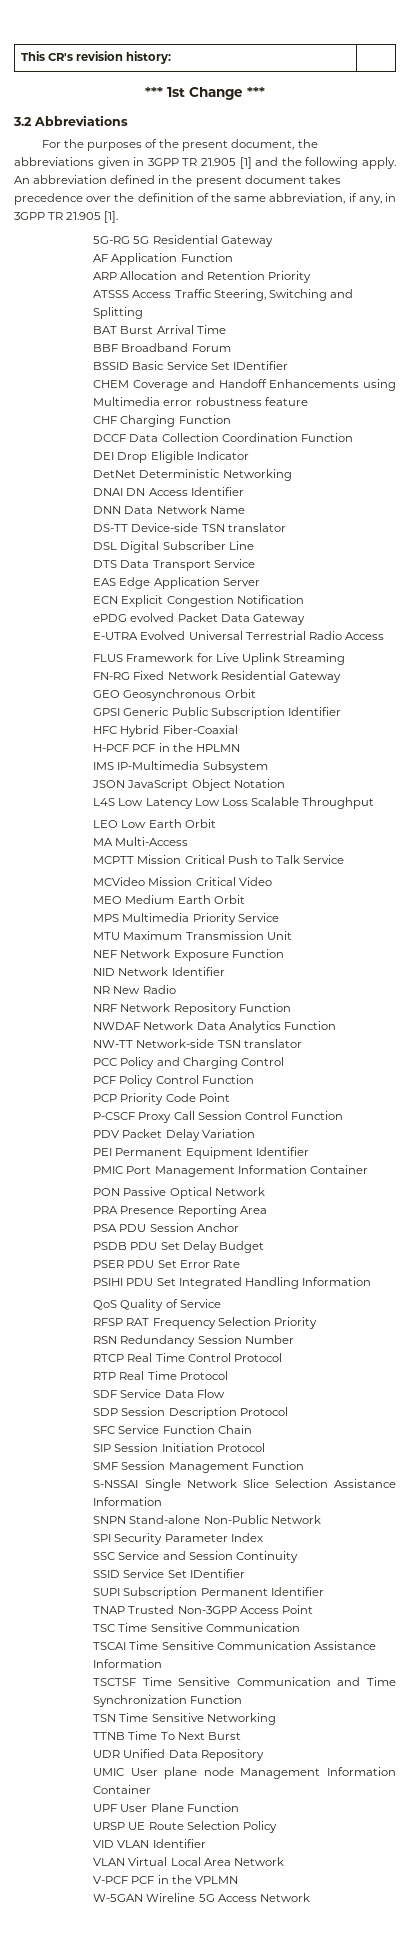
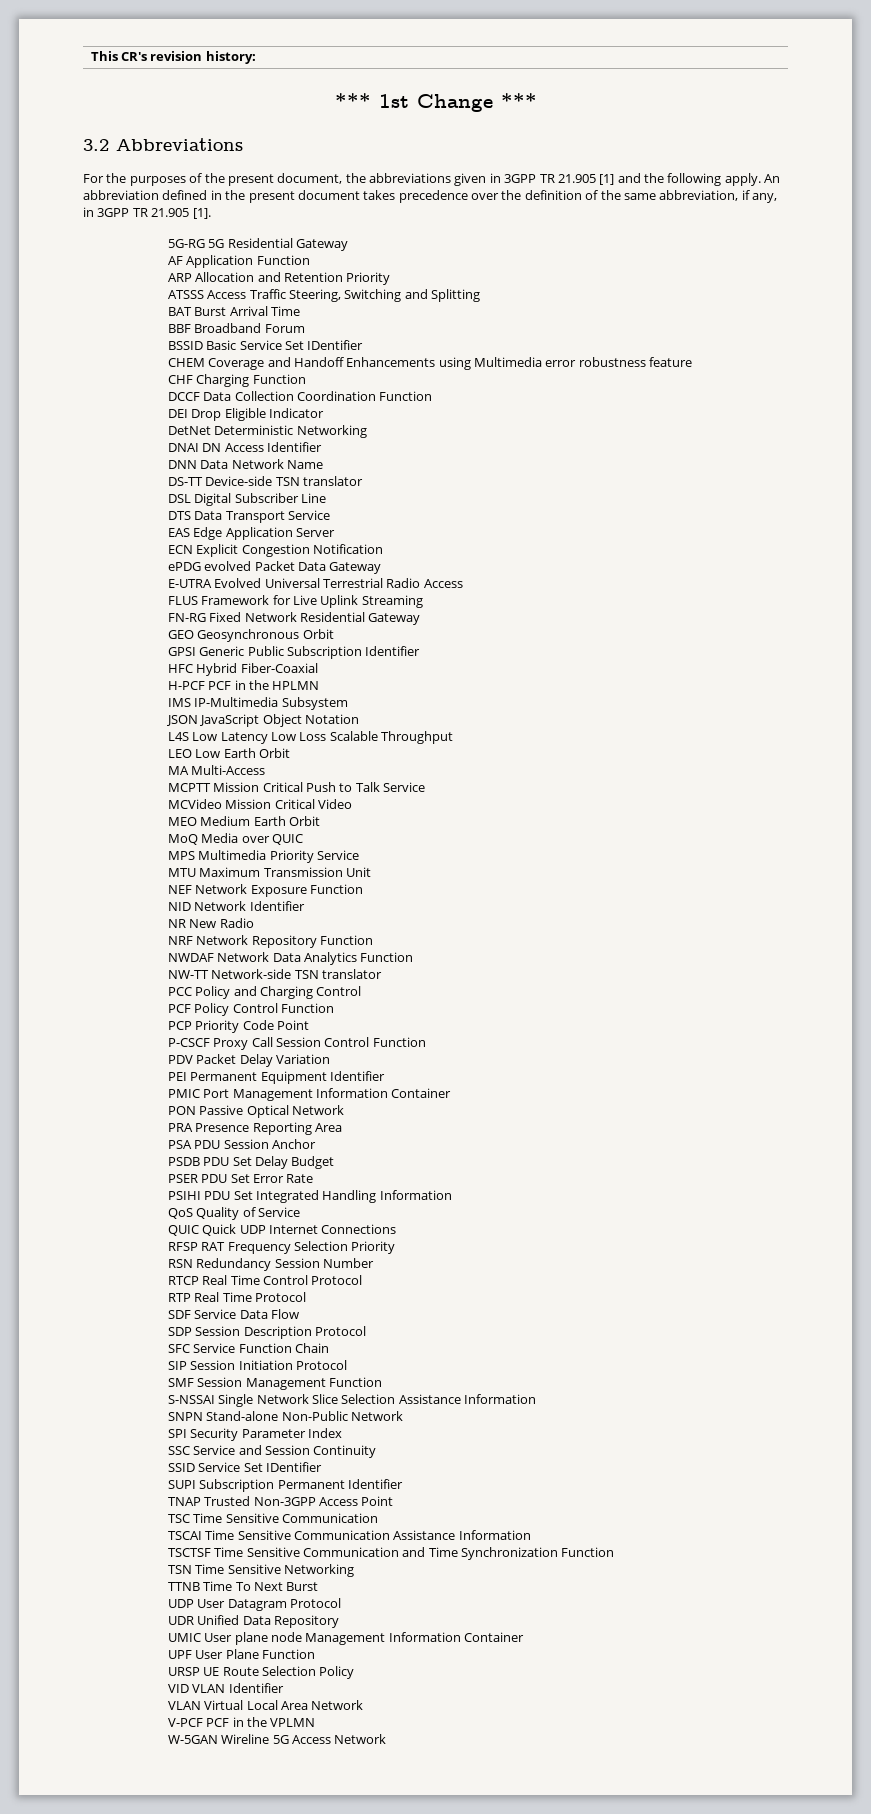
+ MoQ Media over QUIC
+ QUIC Quick UDP Internet Connections
+ UDP User Datagram Protocol

